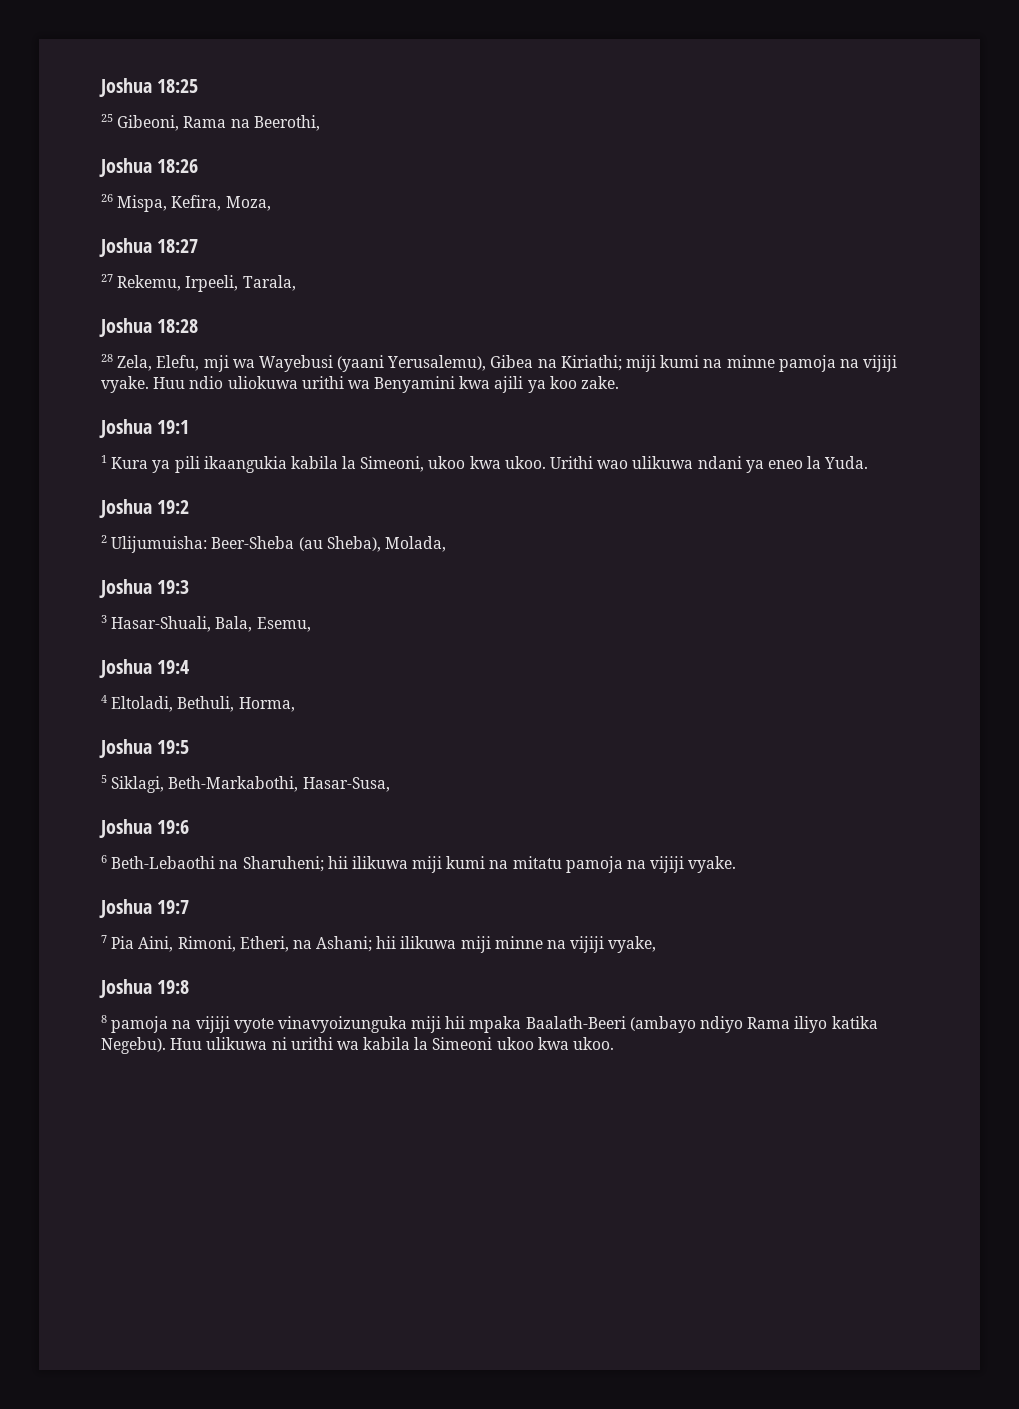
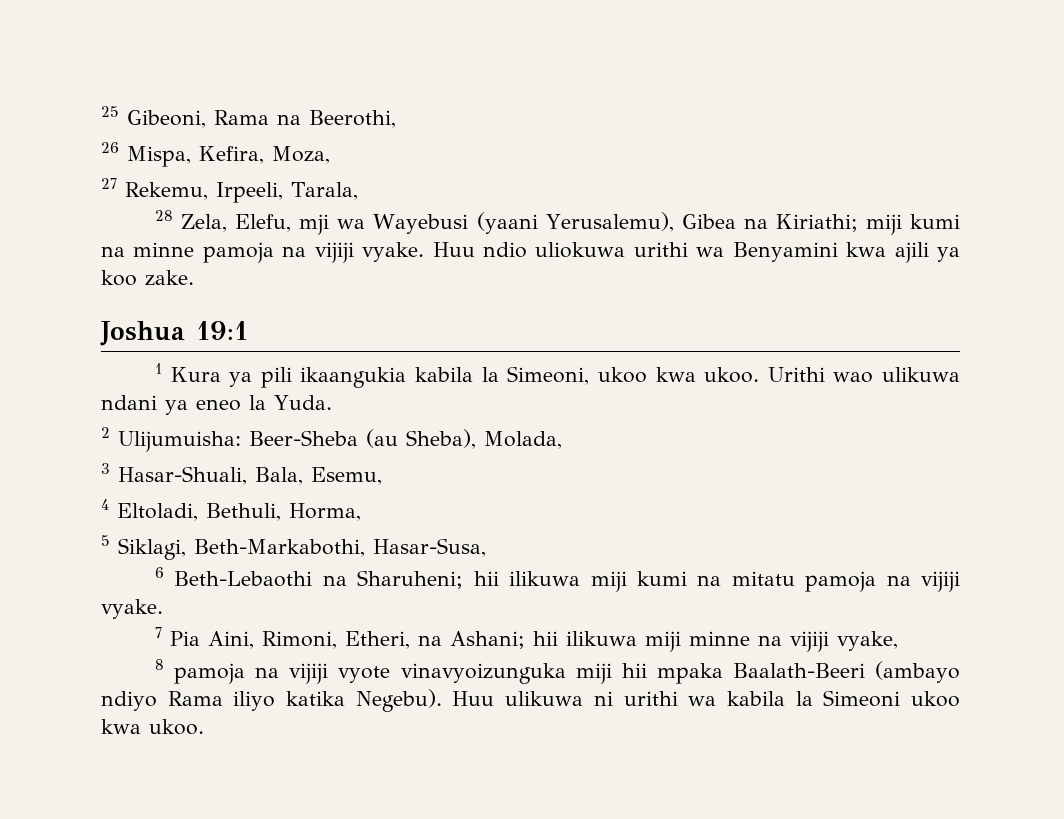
- Joshua 18:25
- Joshua 18:26
- Joshua 18:27
- Joshua 18:28
- Joshua 19:2
- Joshua 19:3
- Joshua 19:4
- Joshua 19:5
- Joshua 19:6
- Joshua 19:7
- Joshua 19:8

